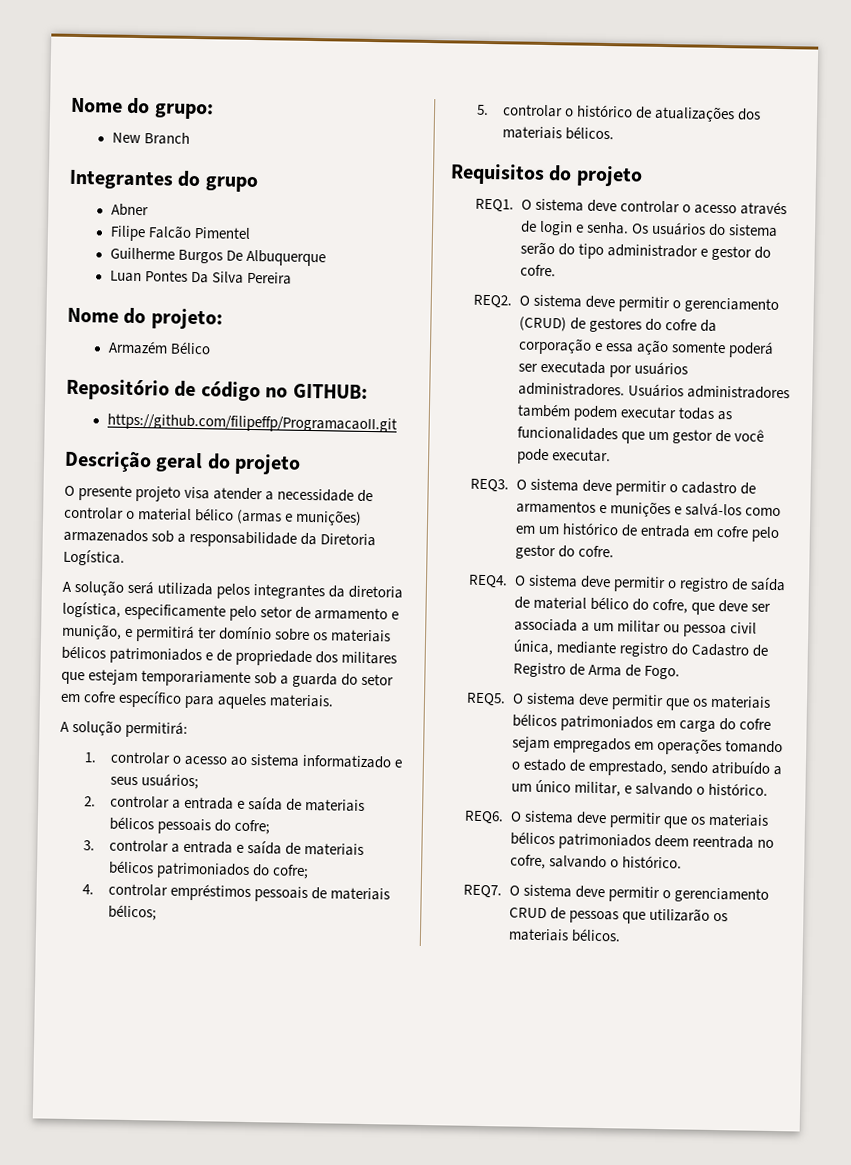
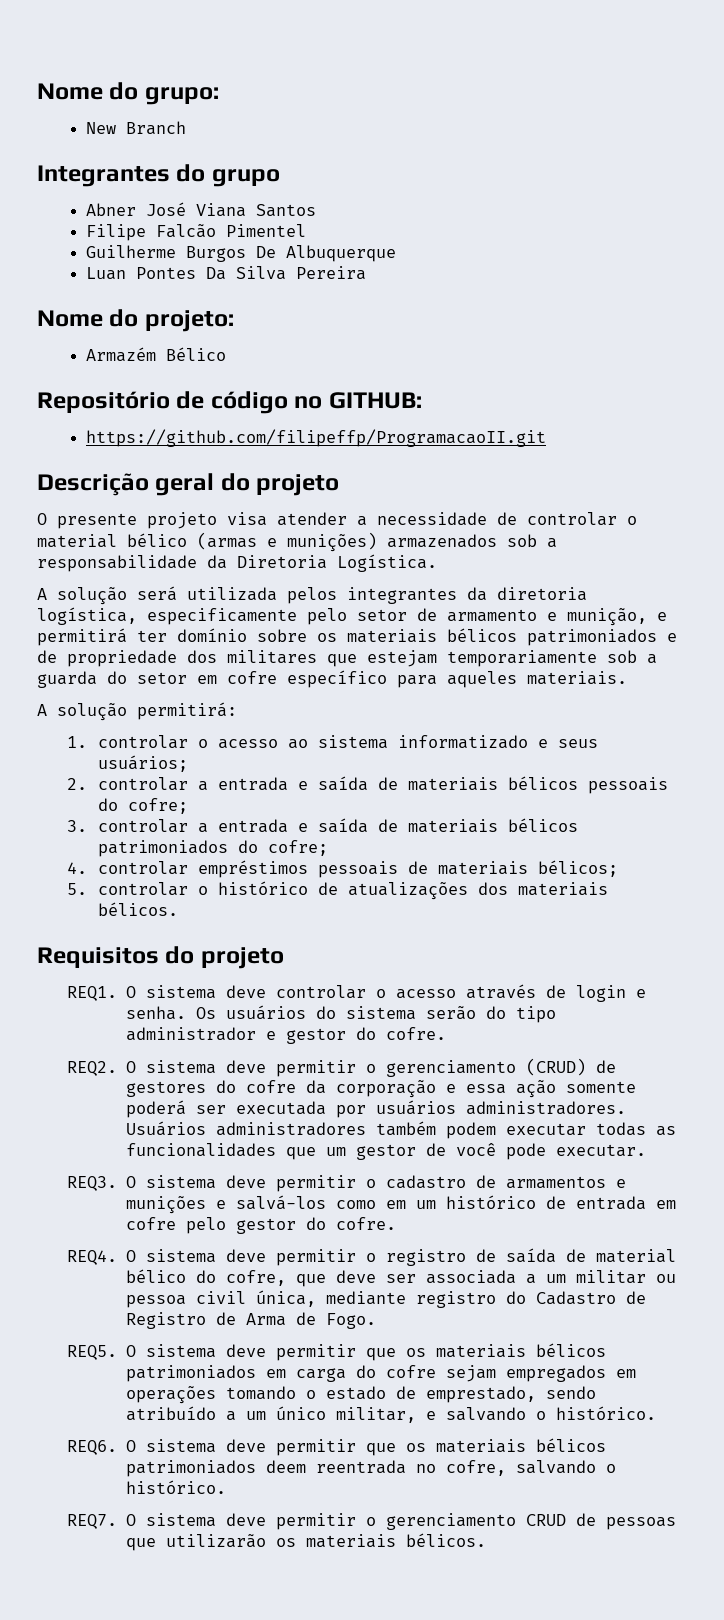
- Abner
+ Abner José Viana Santos

